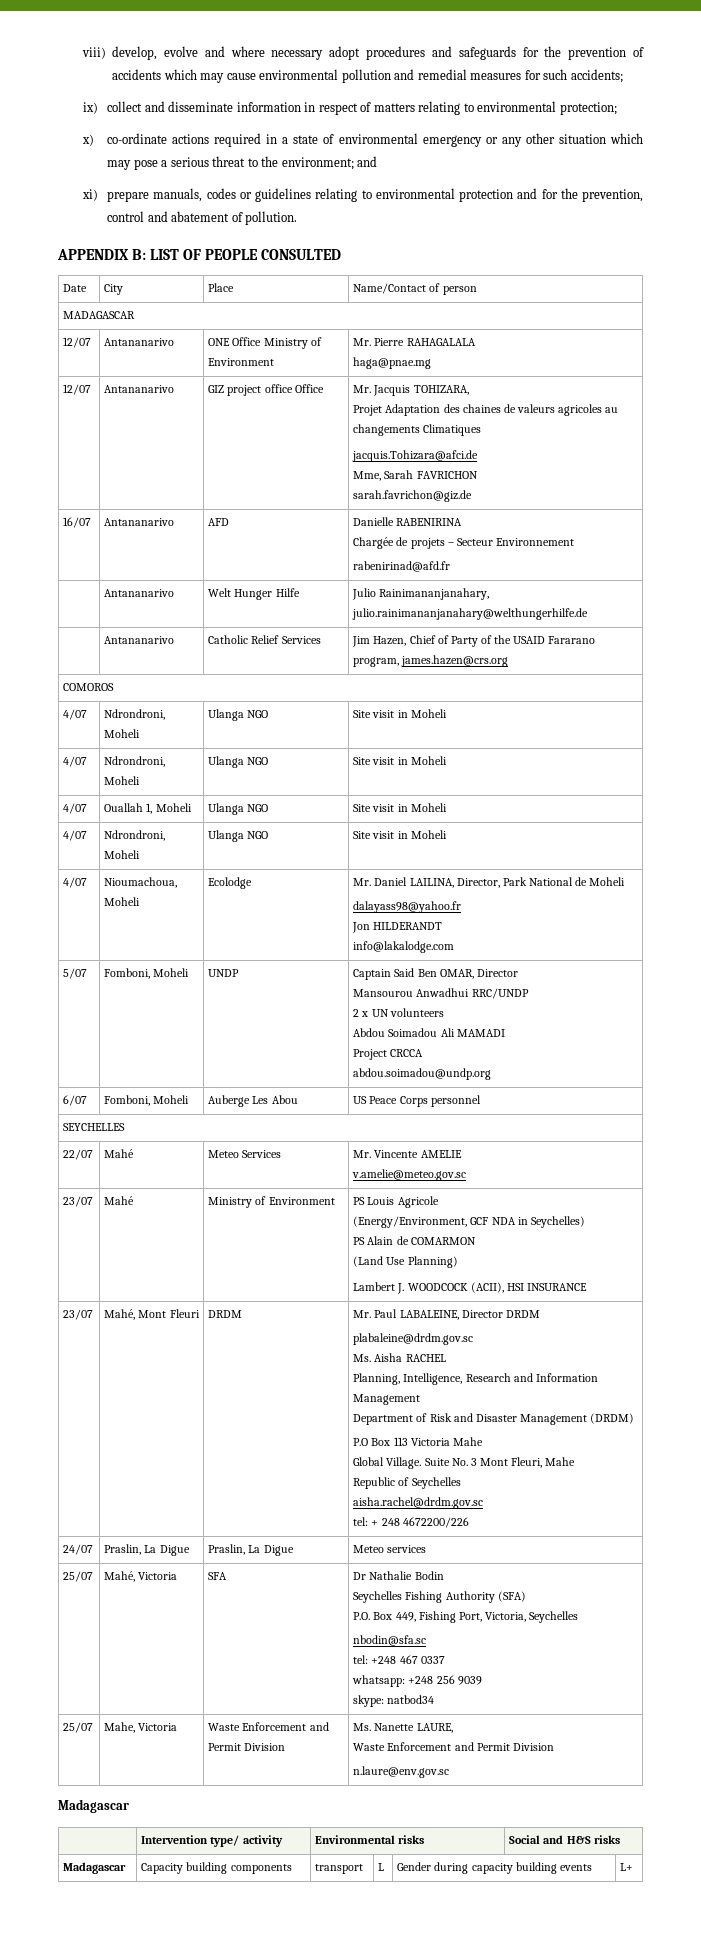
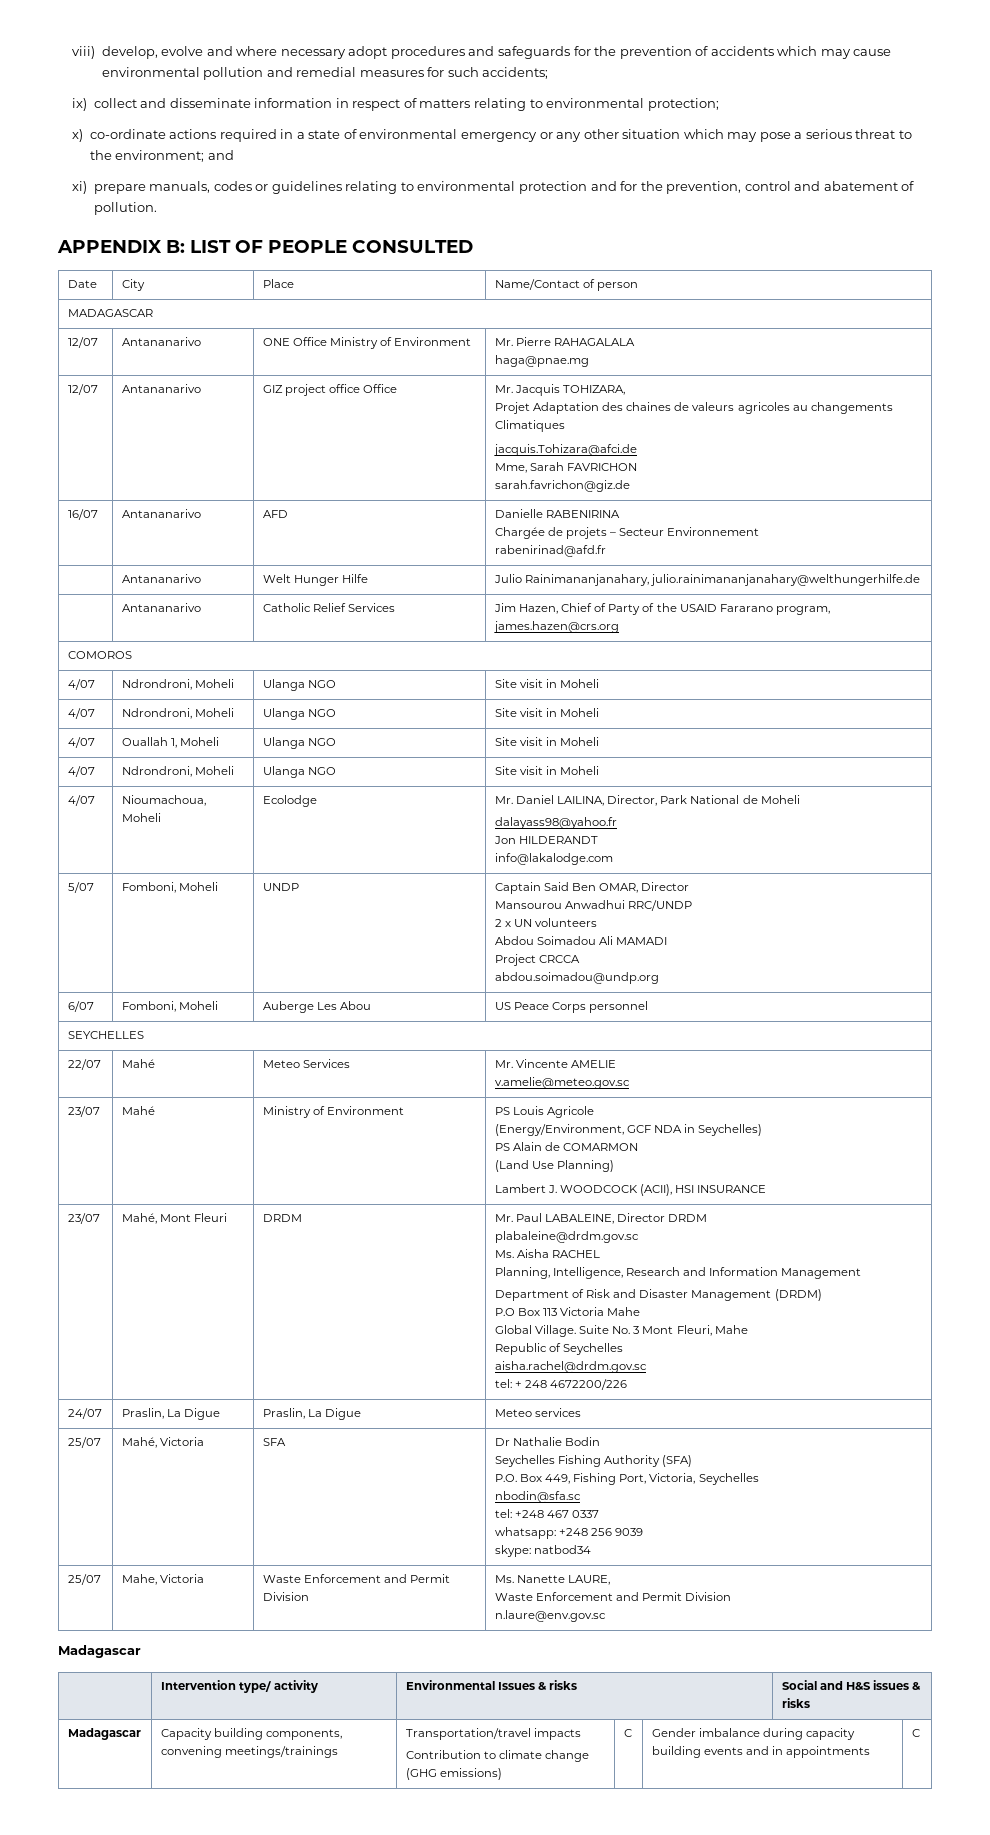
- | Intervention type/ activity | Environmental risks | Social and H&S risks
+ | Intervention type/ activity | Environmental Issues & risks | Social and H&S issues & risks
- Madagascar | Capacity building components | transport | L | Gender during capacity building events | L+
+ Madagascar | Capacity building components, convening meetings/trainings | Transportation/travel impacts
+ Contribution to climate change (GHG emissions) | C | Gender imbalance during capacity building events and in appointments | C

